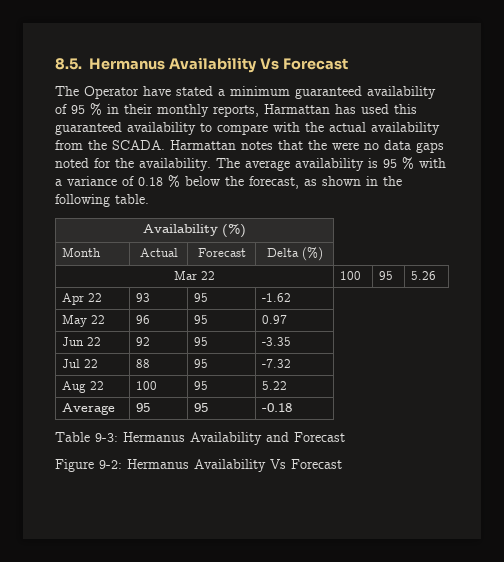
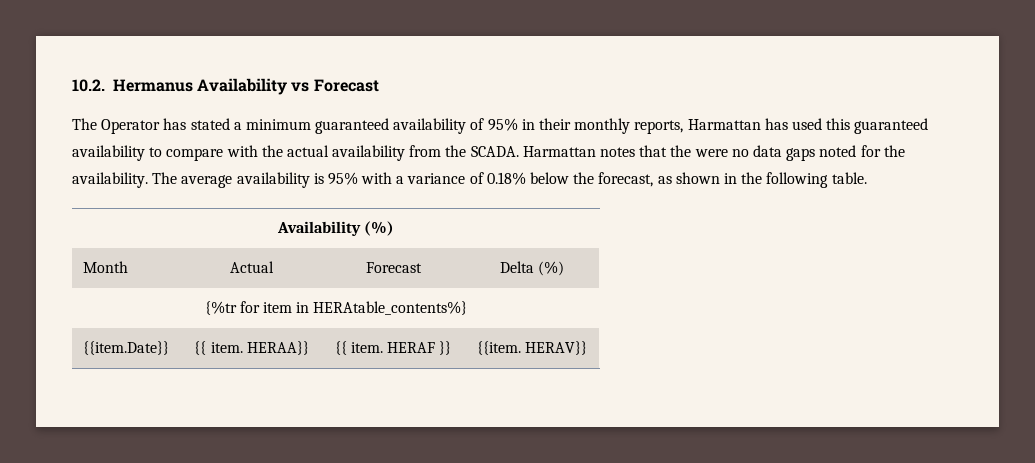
- 8.5. Hermanus Availability Vs Forecast
+ 10.2. Hermanus Availability vs Forecast
- The Operator have stated a minimum guaranteed availability of 95 % in their monthly reports, Harmattan has used this guaranteed availability to compare with the actual availability from the SCADA.
+ The Operator has stated a minimum guaranteed availability of 95% in their monthly reports, Harmattan has used this guaranteed availability to compare with the actual availability from the SCADA.
- The average availability is 95 % with a variance of 0.18 % below the forecast, as shown in the following table.
+ The average availability is 95% with a variance of 0.18% below the forecast, as shown in the following table.
- Mar 22 | 100 | 95 | 5.26
- Apr 22 | 93 | 95 | -1.62
- May 22 | 96 | 95 | 0.97
- Jun 22 | 92 | 95 | -3.35
- Jul 22 | 88 | 95 | -7.32
- Aug 22 | 100 | 95 | 5.22
- Average | 95 | 95 | -0.18
- Table 9-3: Hermanus Availability and Forecast
- Figure 9-2: Hermanus Availability Vs Forecast
+ {%tr for item in HERAtable_contents%}
+ {{item.Date}} | {{ item. HERAA}} | {{ item. HERAF }} | {{item. HERAV}}

